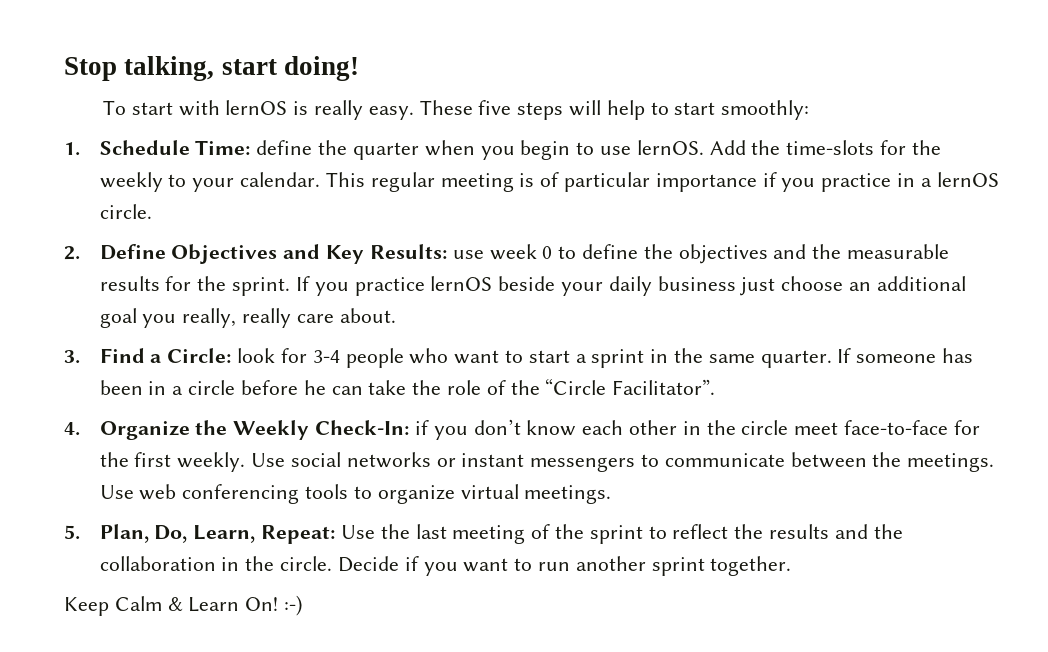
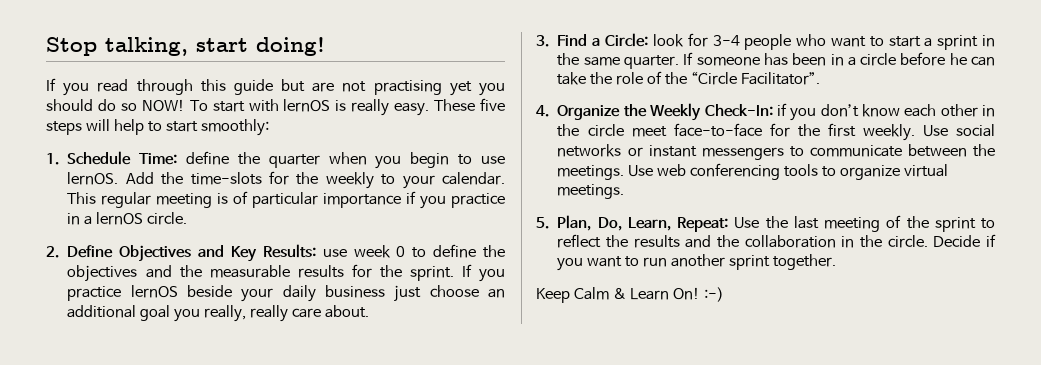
+ If you read through this guide but are not practising yet you should do so NOW!

